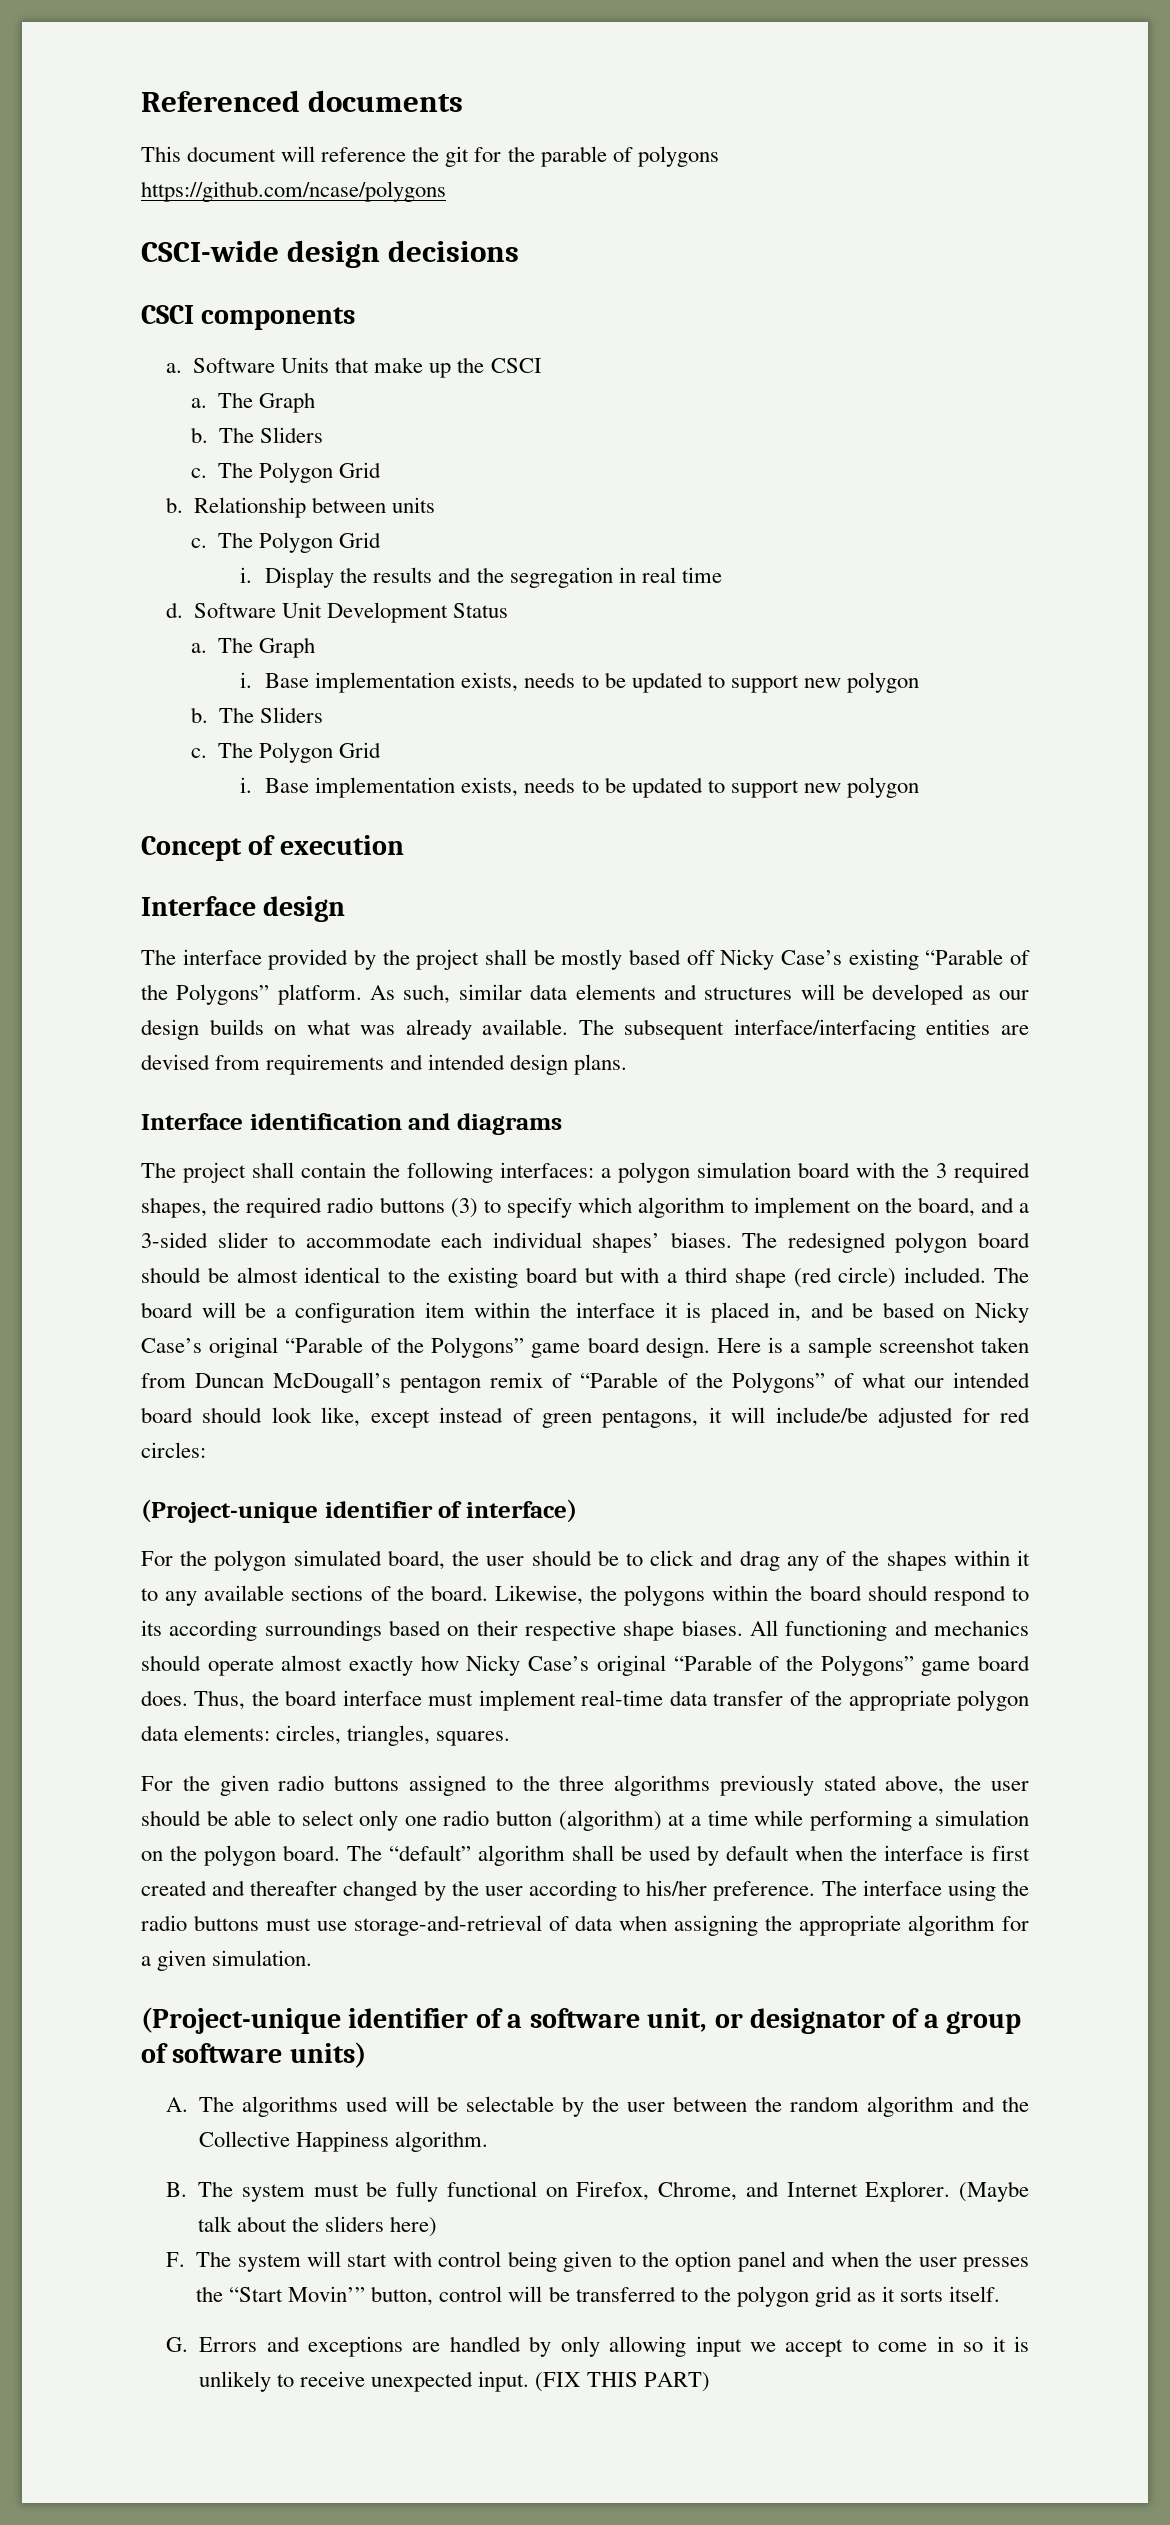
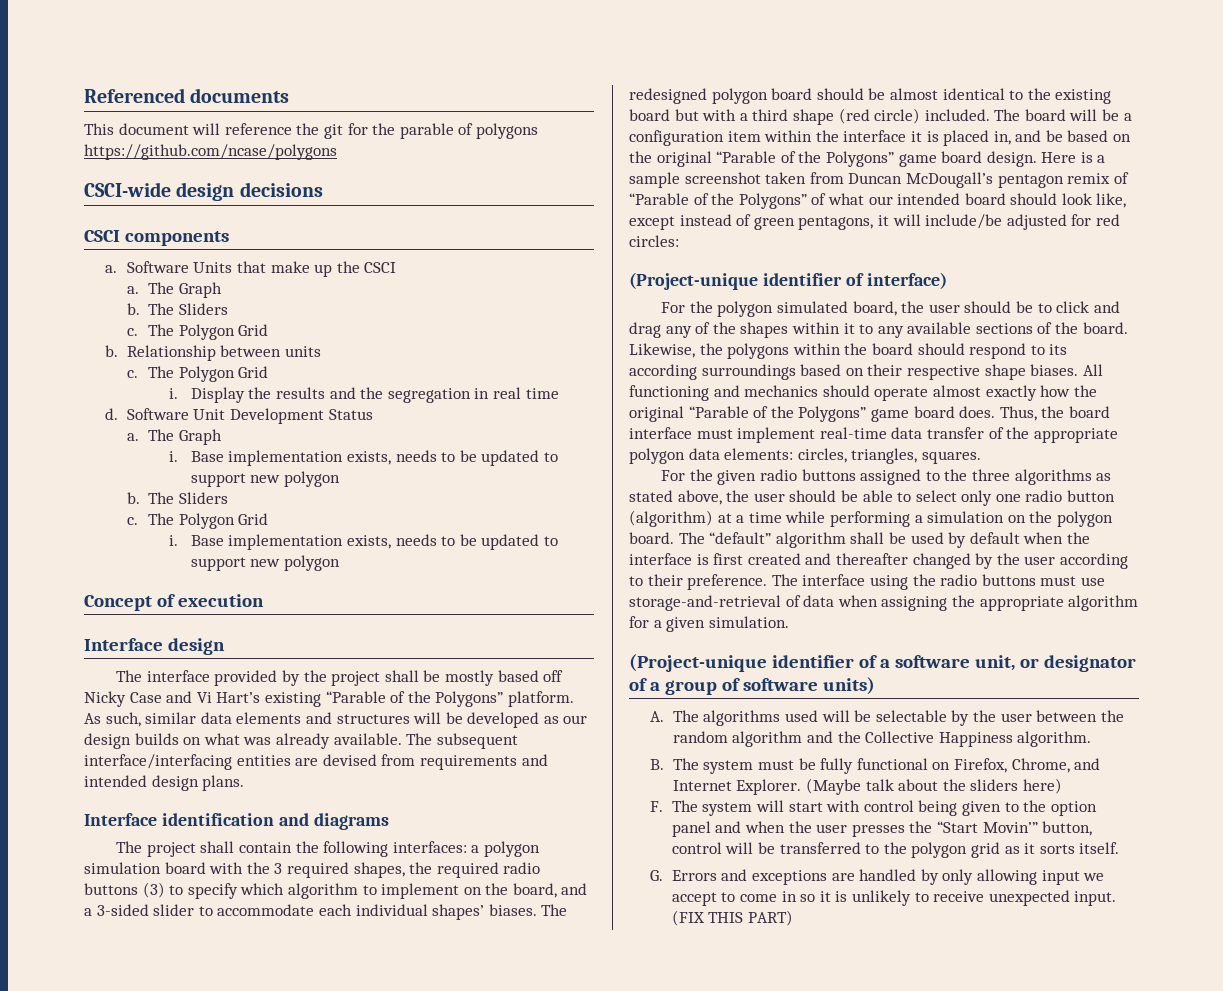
- The interface provided by the project shall be mostly based off Nicky Case’s existing “Parable of the Polygons” platform.
+ The interface provided by the project shall be mostly based off Nicky Case and Vi Hart’s existing “Parable of the Polygons” platform.
- The board will be a configuration item within the interface it is placed in, and be based on Nicky Case’s original “Parable of the Polygons” game board design.
+ The board will be a configuration item within the interface it is placed in, and be based on the original “Parable of the Polygons” game board design.
- All functioning and mechanics should operate almost exactly how Nicky Case’s original “Parable of the Polygons” game board does.
+ All functioning and mechanics should operate almost exactly how the original “Parable of the Polygons” game board does.
- For the given radio buttons assigned to the three algorithms previously stated above, the user should be able to select only one radio button (algorithm) at a time while performing a simulation on the polygon board.
+ For the given radio buttons assigned to the three algorithms as stated above, the user should be able to select only one radio button (algorithm) at a time while performing a simulation on the polygon board.
- The “default” algorithm shall be used by default when the interface is first created and thereafter changed by the user according to his/her preference.
+ The “default” algorithm shall be used by default when the interface is first created and thereafter changed by the user according to their preference.

